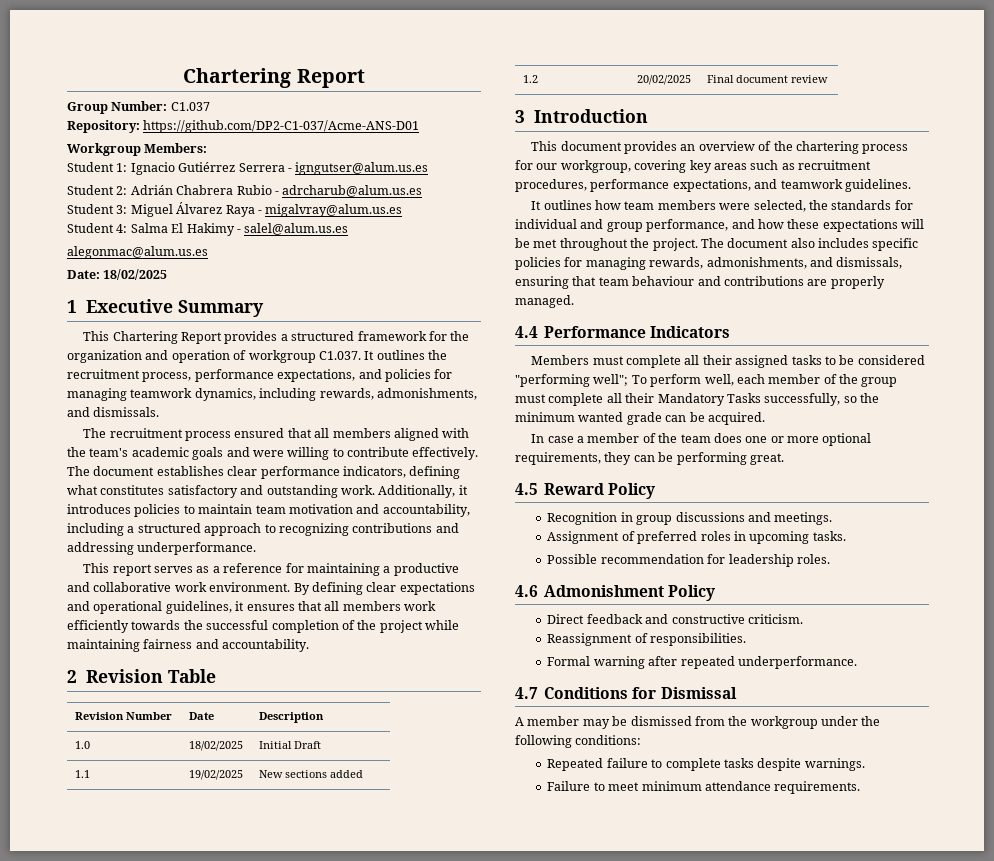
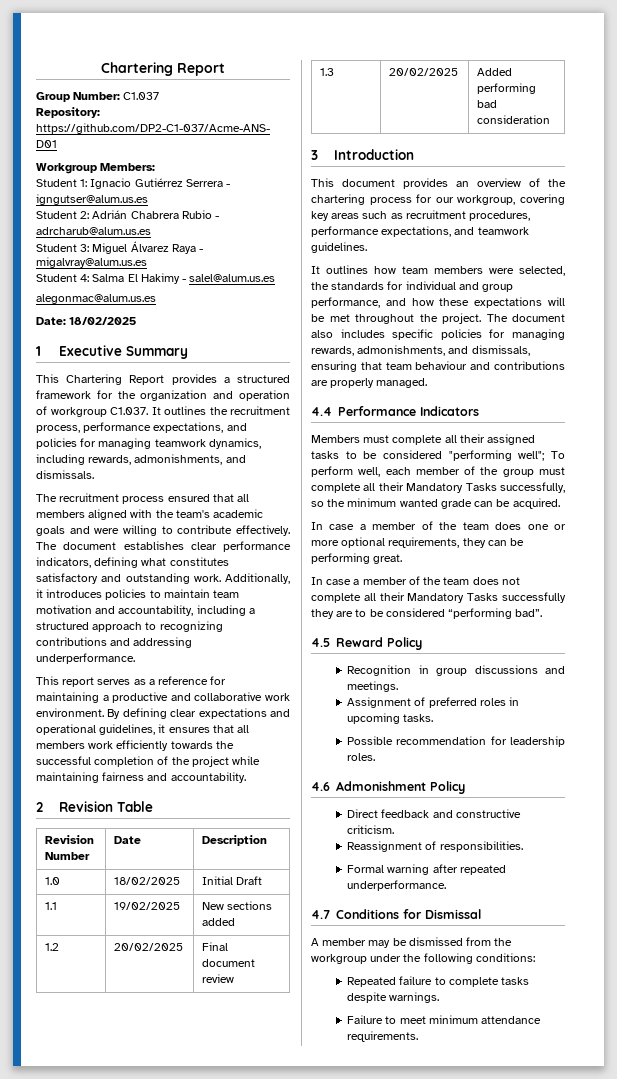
+ 1.3 | 20/02/2025 | Added performing bad consideration
+ In case a member of the team does not complete all their Mandatory Tasks successfully they are to be considered “performing bad”.

